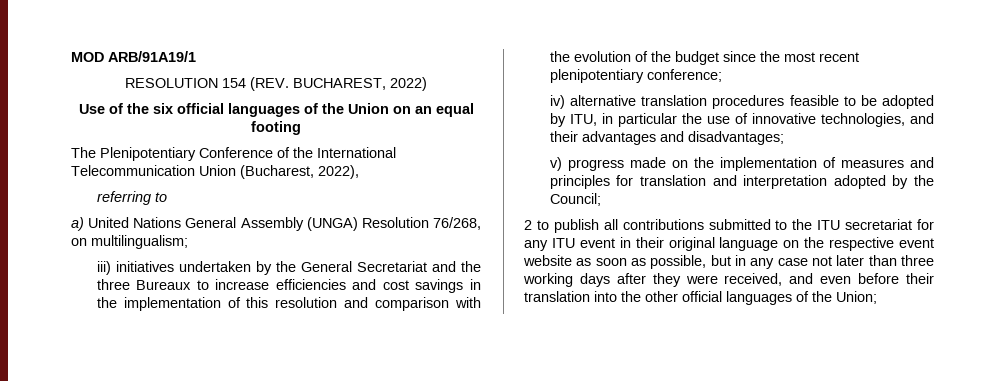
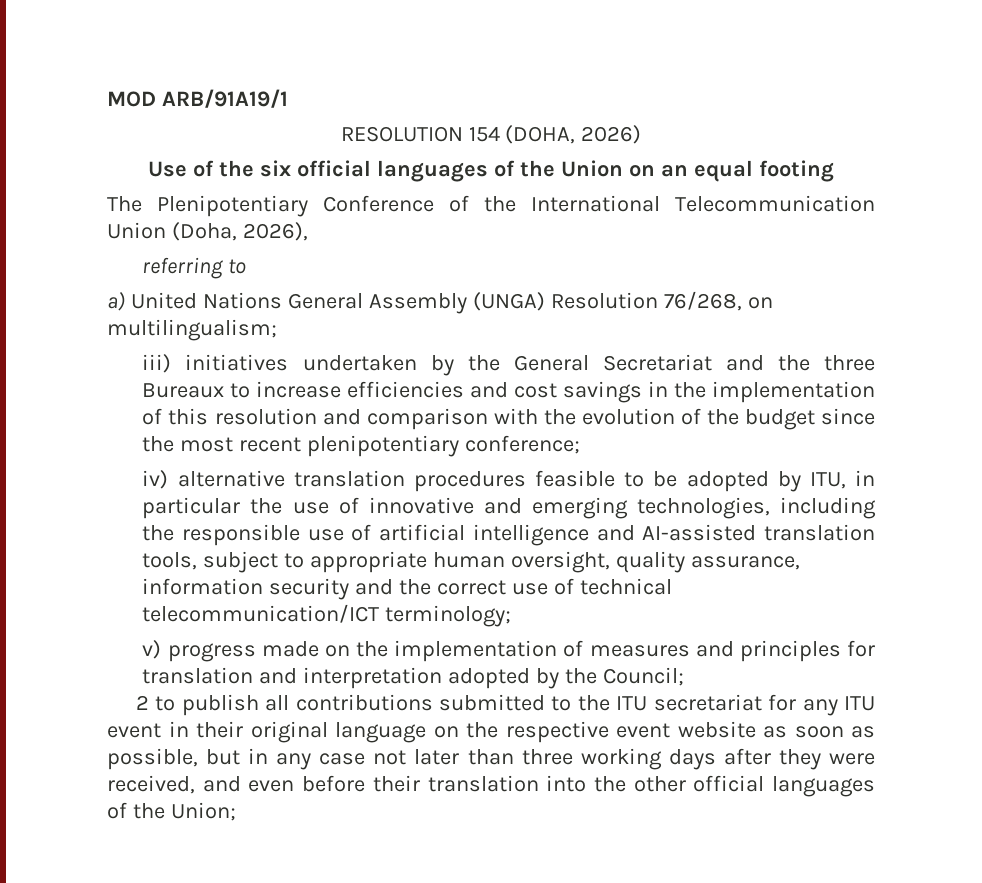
- RESOLUTION 154 (REV. BUCHAREST, 2022)
+ RESOLUTION 154 (DOHA, 2026)
- The Plenipotentiary Conference of the International Telecommunication Union (Bucharest, 2022),
+ The Plenipotentiary Conference of the International Telecommunication Union (Doha, 2026),
- iv) alternative translation procedures feasible to be adopted by ITU, in particular the use of innovative technologies, and their advantages and disadvantages;
+ iv) alternative translation procedures feasible to be adopted by ITU, in particular the use of innovative and emerging technologies, including the responsible use of artificial intelligence and AI-assisted translation tools, subject to appropriate human oversight, quality assurance, information security and the correct use of technical telecommunication/ICT terminology;

